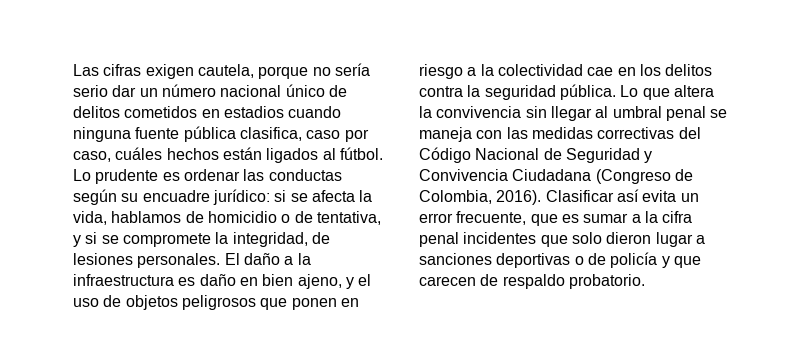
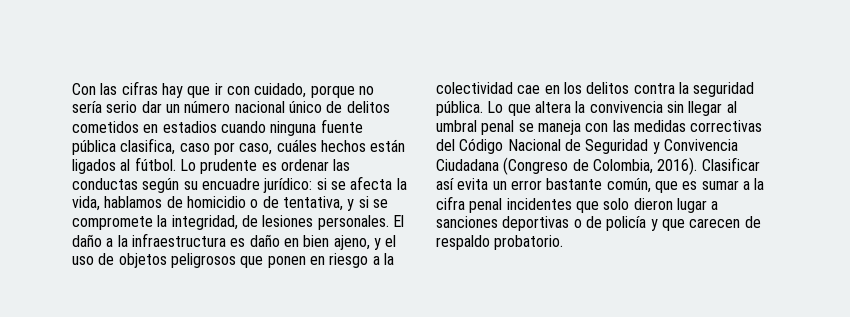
- Las cifras exigen cautela, porque no sería serio dar un número nacional único de delitos cometidos en estadios cuando ninguna fuente pública clasifica, caso por caso, cuáles hechos están ligados al fútbol.
+ Con las cifras hay que ir con cuidado, porque no sería serio dar un número nacional único de delitos cometidos en estadios cuando ninguna fuente pública clasifica, caso por caso, cuáles hechos están ligados al fútbol.
- Clasificar así evita un error frecuente, que es sumar a la cifra penal incidentes que solo dieron lugar a sanciones deportivas o de policía y que carecen de respaldo probatorio.
+ Clasificar así evita un error bastante común, que es sumar a la cifra penal incidentes que solo dieron lugar a sanciones deportivas o de policía y que carecen de respaldo probatorio.

